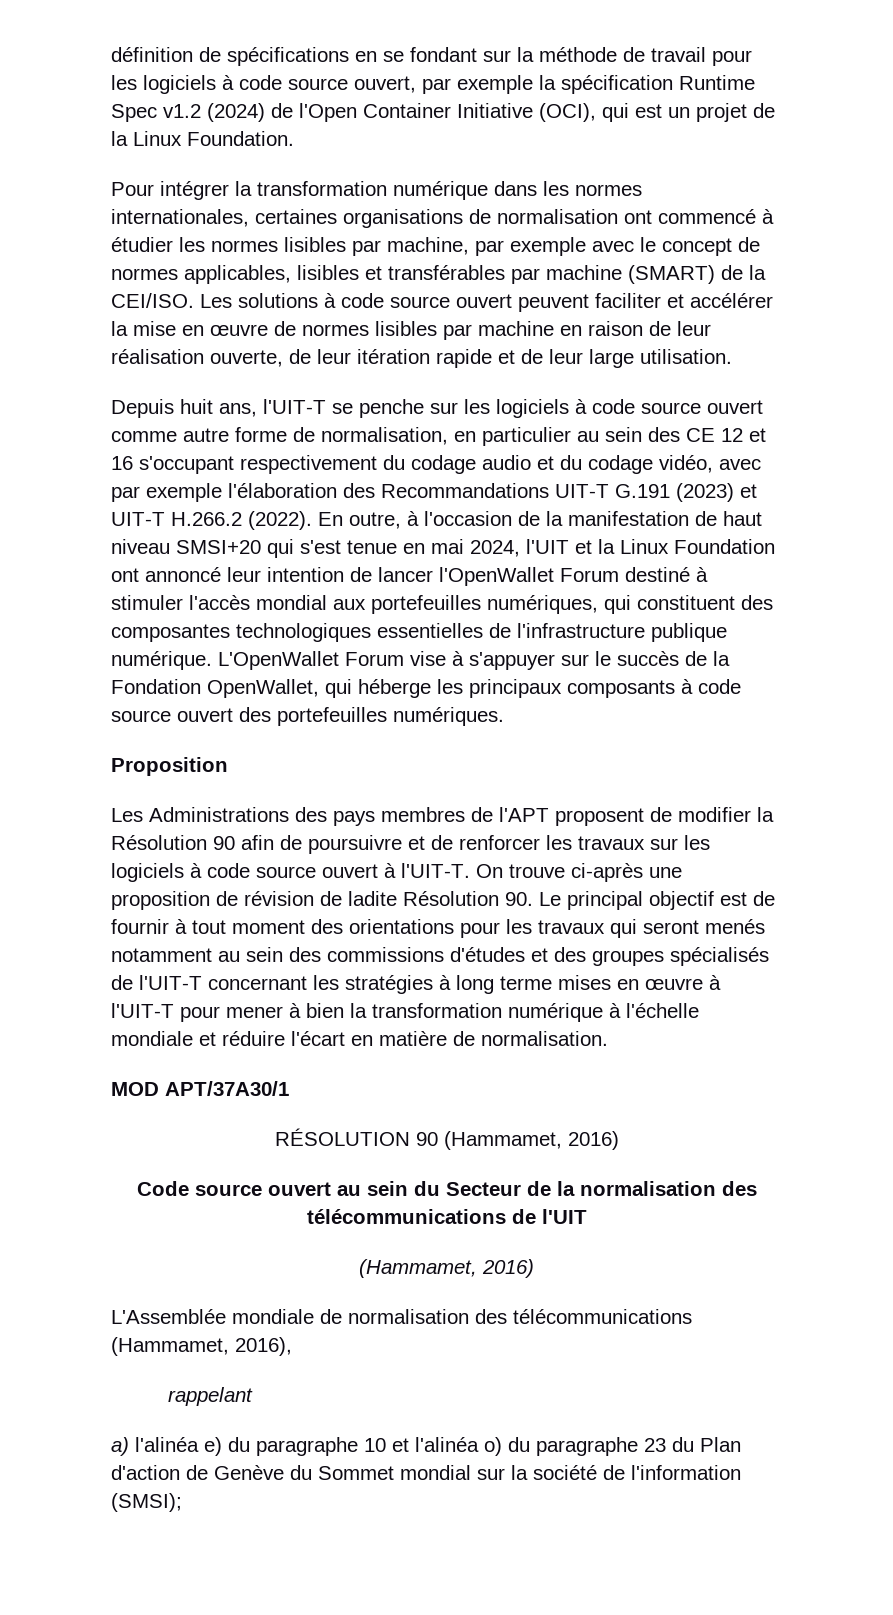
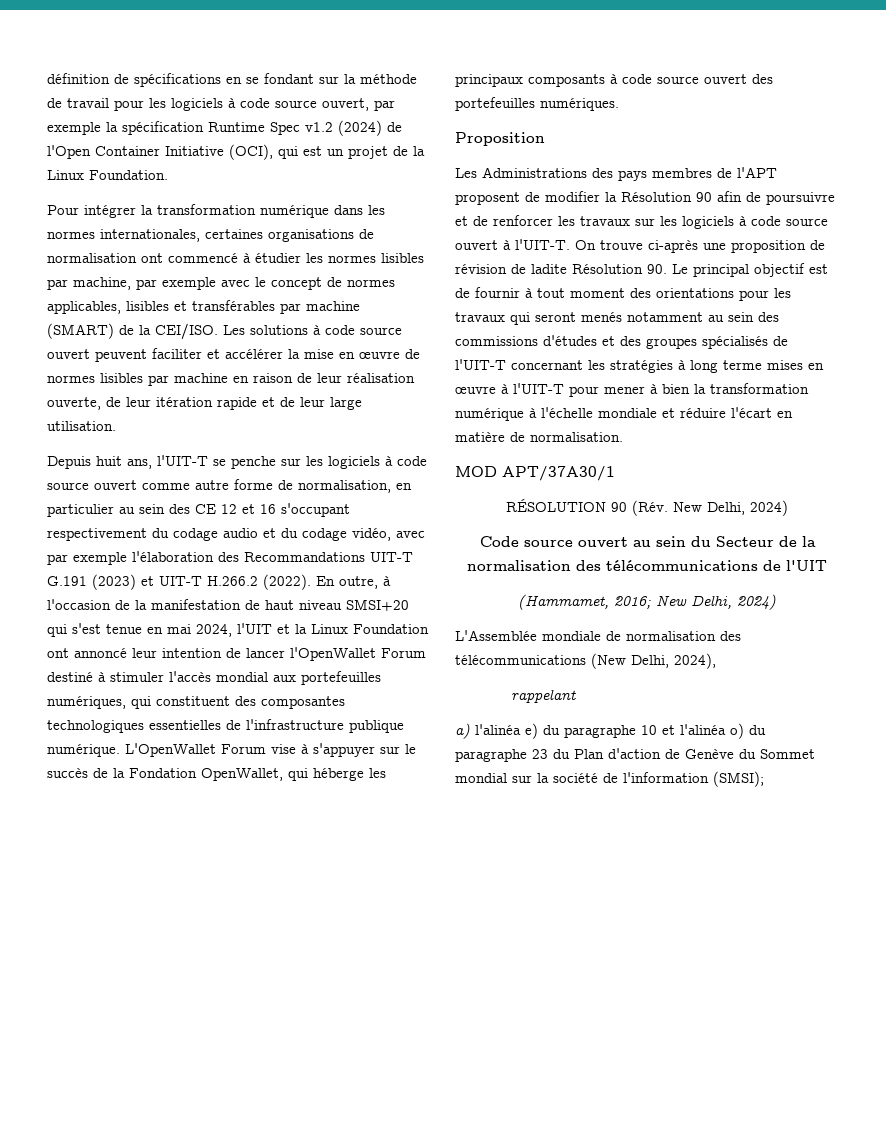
- RÉSOLUTION 90 (Hammamet, 2016)
+ RÉSOLUTION 90 (Rév. New Delhi, 2024)
  Code source ouvert au sein du Secteur de la normalisation des télécommunications de l'UIT
- (Hammamet, 2016)
+ (Hammamet, 2016; New Delhi, 2024)
- L'Assemblée mondiale de normalisation des télécommunications (Hammamet, 2016),
+ L'Assemblée mondiale de normalisation des télécommunications (New Delhi, 2024),

